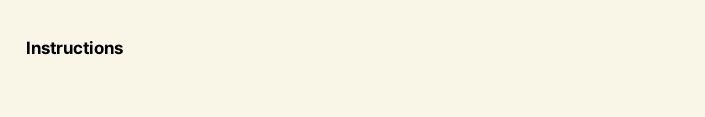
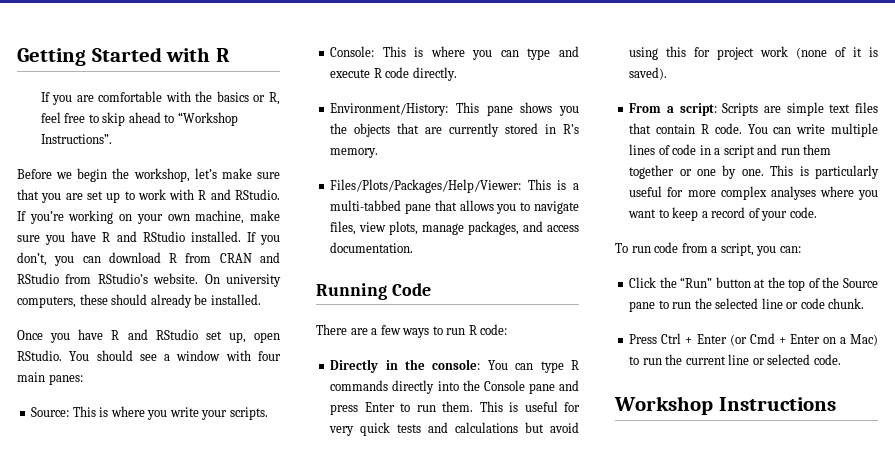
- Instructions
+ Getting Started with R
+ If you are comfortable with the basics or R, feel free to skip ahead to “Workshop Instructions”.
+ Before we begin the workshop, let’s make sure that you are set up to work with R and RStudio. If you’re working on your own machine, make sure you have R and RStudio installed. If you don’t, you can download R from CRAN and RStudio from RStudio’s website. On university computers, these should already be installed.
+ Once you have R and RStudio set up, open RStudio. You should see a window with four main panes:
+ Source: This is where you write your scripts.
+ Console: This is where you can type and execute R code directly.
+ Environment/History: This pane shows you the objects that are currently stored in R’s memory.
+ Files/Plots/Packages/Help/Viewer: This is a multi-tabbed pane that allows you to navigate files, view plots, manage packages, and access documentation.
+ Running Code
+ There are a few ways to run R code:
+ Directly in the console: You can type R commands directly into the Console pane and press Enter to run them. This is useful for very quick tests and calculations but avoid using this for project work (none of it is saved).
+ From a script: Scripts are simple text files that contain R code. You can write multiple lines of code in a script and run them together or one by one. This is particularly useful for more complex analyses where you want to keep a record of your code.
+ To run code from a script, you can:
+ Click the “Run” button at the top of the Source pane to run the selected line or code chunk.
+ Press Ctrl + Enter (or Cmd + Enter on a Mac) to run the current line or selected code.
+ Workshop Instructions

